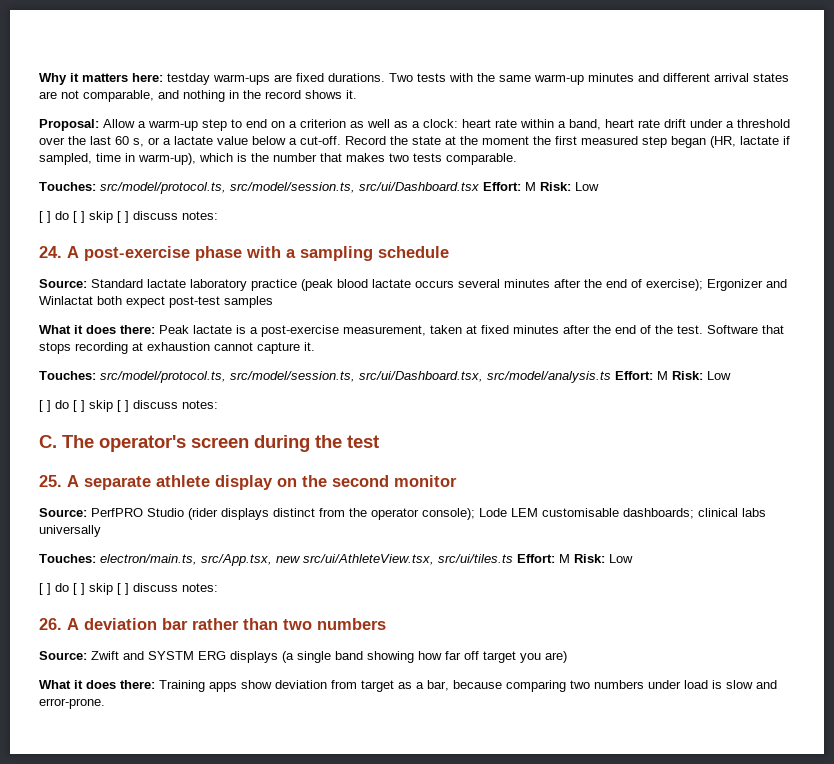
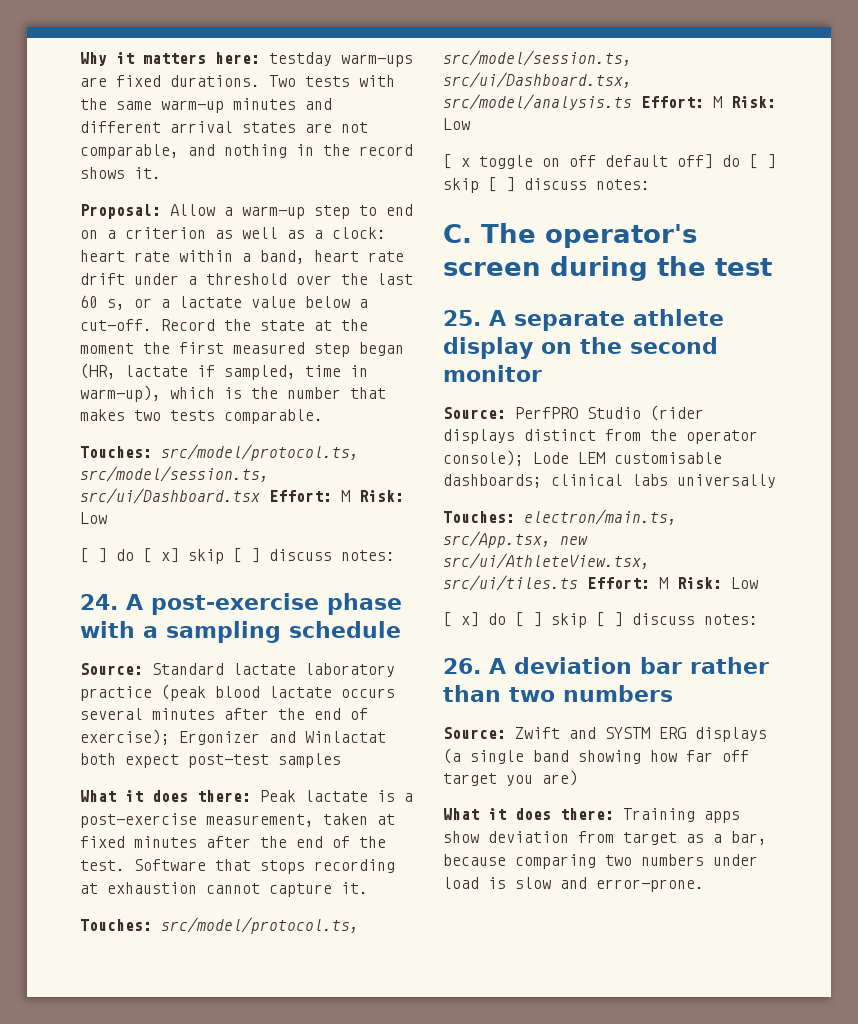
  Touches: src/model/protocol.ts, src/model/session.ts, src/ui/Dashboard.tsx Effort: M Risk: Low
- [ ] do [ ] skip [ ] discuss notes:
+ [ ] do [ x] skip [ ] discuss notes:
  Touches: src/model/protocol.ts, src/model/session.ts, src/ui/Dashboard.tsx, src/model/analysis.ts Effort: M Risk: Low
- [ ] do [ ] skip [ ] discuss notes:
+ [ x toggle on off default off] do [ ] skip [ ] discuss notes:
  Touches: electron/main.ts, src/App.tsx, new src/ui/AthleteView.tsx, src/ui/tiles.ts Effort: M Risk: Low
- [ ] do [ ] skip [ ] discuss notes:
+ [ x] do [ ] skip [ ] discuss notes:

